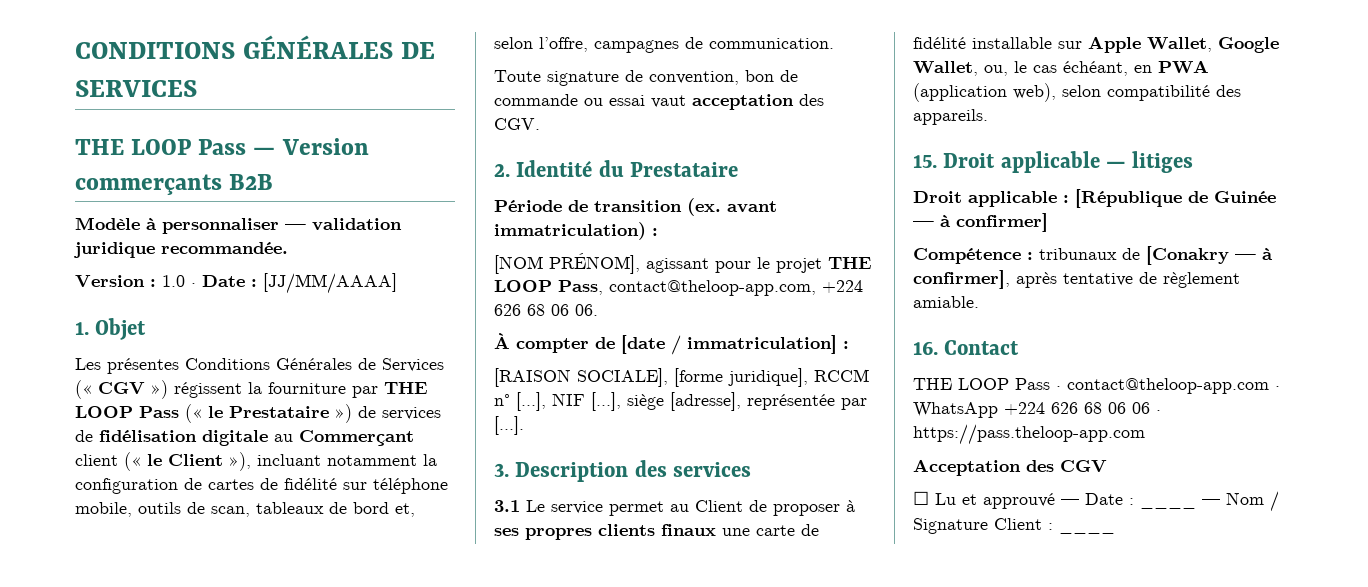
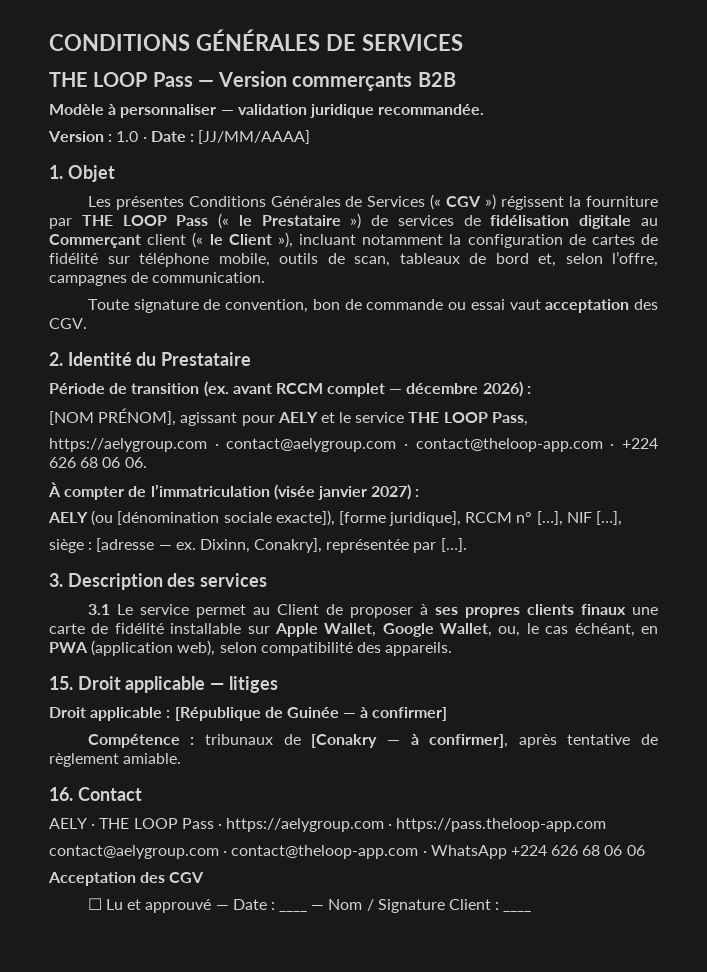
- Période de transition (ex. avant immatriculation) :
+ Période de transition (ex. avant RCCM complet — décembre 2026) :
- [NOM PRÉNOM], agissant pour le projet THE LOOP Pass, contact@theloop-app.com, +224 626 68 06 06.
+ [NOM PRÉNOM], agissant pour AELY et le service THE LOOP Pass,
+ https://aelygroup.com · contact@aelygroup.com · contact@theloop-app.com · +224 626 68 06 06.
- À compter de [date / immatriculation] :
- [RAISON SOCIALE], [forme juridique], RCCM n° […], NIF […], siège [adresse], représentée par […].
+ À compter de l’immatriculation (visée janvier 2027) :
+ AELY (ou [dénomination sociale exacte]), [forme juridique], RCCM n° […], NIF […],
+ siège : [adresse — ex. Dixinn, Conakry], représentée par […].
- THE LOOP Pass · contact@theloop-app.com · WhatsApp +224 626 68 06 06 · https://pass.theloop-app.com
+ AELY · THE LOOP Pass · https://aelygroup.com · https://pass.theloop-app.com
+ contact@aelygroup.com · contact@theloop-app.com · WhatsApp +224 626 68 06 06

